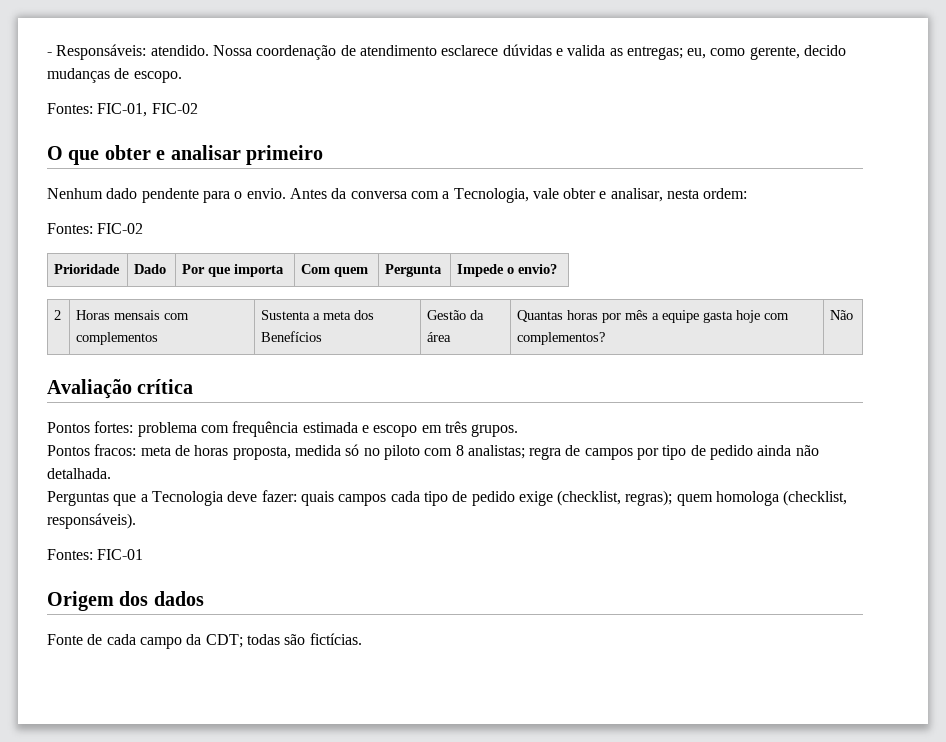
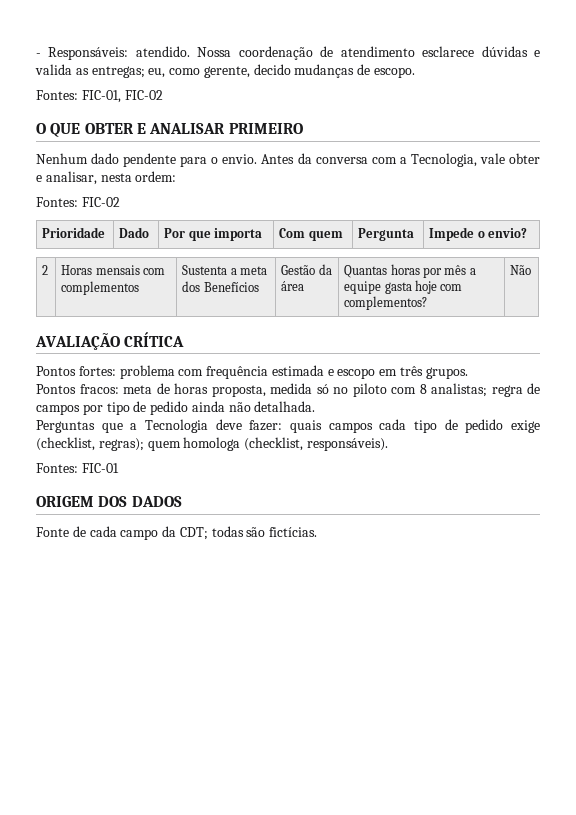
- O que obter e analisar primeiro
+ O QUE OBTER E ANALISAR PRIMEIRO
- Avaliação crítica
+ AVALIAÇÃO CRÍTICA
- Origem dos dados
+ ORIGEM DOS DADOS

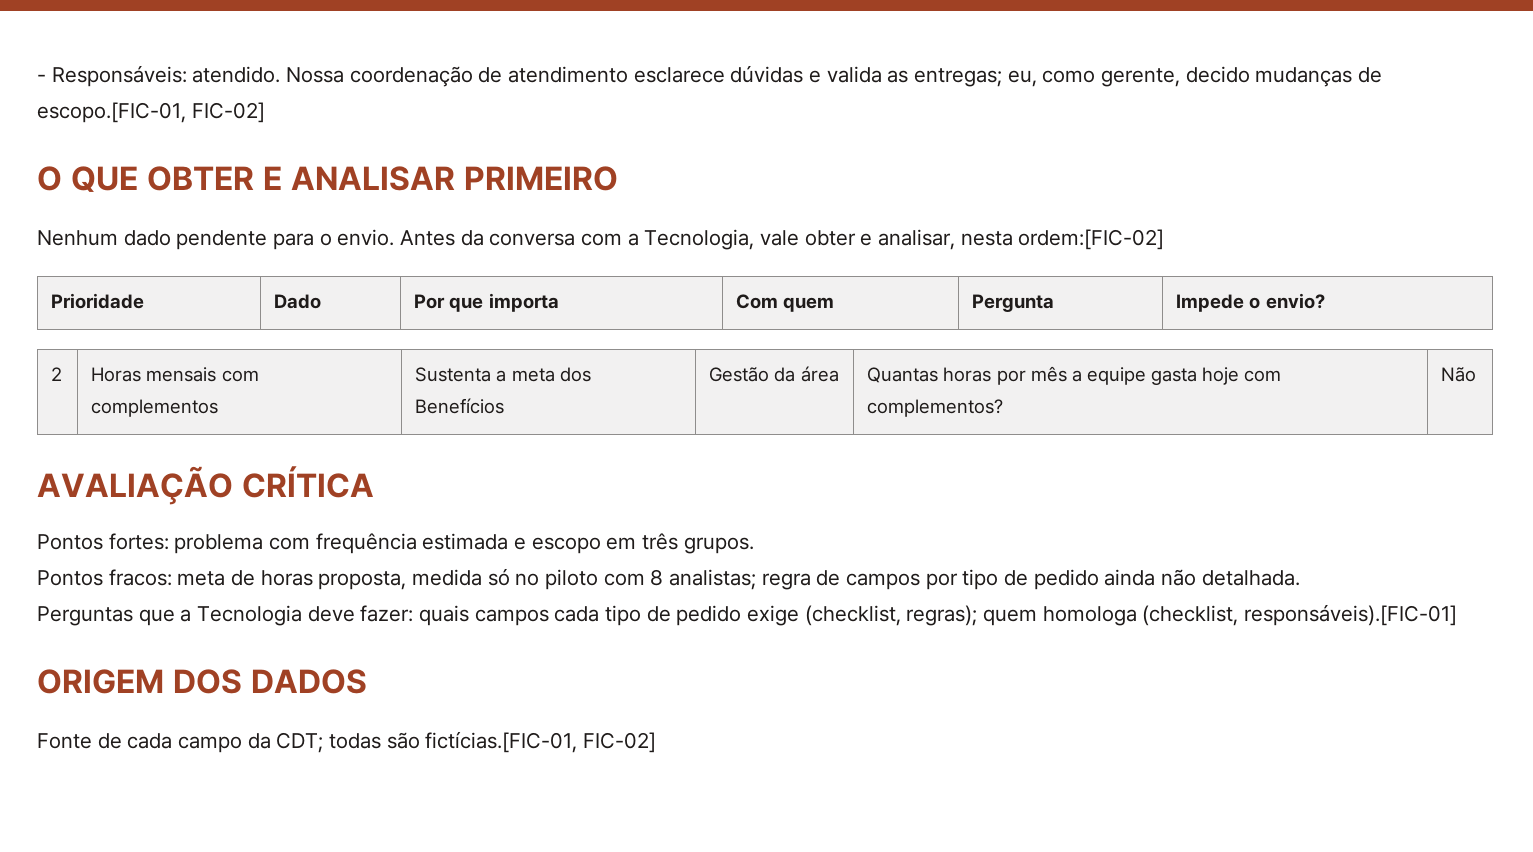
- Nossa coordenação de atendimento esclarece dúvidas e valida as entregas; eu, como gerente, decido mudanças de escopo.
- Fontes: FIC-01, FIC-02
+ Nossa coordenação de atendimento esclarece dúvidas e valida as entregas; eu, como gerente, decido mudanças de escopo.[FIC-01, FIC-02]
- Antes da conversa com a Tecnologia, vale obter e analisar, nesta ordem:
- Fontes: FIC-02
+ Antes da conversa com a Tecnologia, vale obter e analisar, nesta ordem:[FIC-02]
- Perguntas que a Tecnologia deve fazer: quais campos cada tipo de pedido exige (checklist, regras); quem homologa (checklist, responsáveis).
- Fontes: FIC-01
+ Perguntas que a Tecnologia deve fazer: quais campos cada tipo de pedido exige (checklist, regras); quem homologa (checklist, responsáveis).[FIC-01]
- Fonte de cada campo da CDT; todas são fictícias.
+ Fonte de cada campo da CDT; todas são fictícias.[FIC-01, FIC-02]

